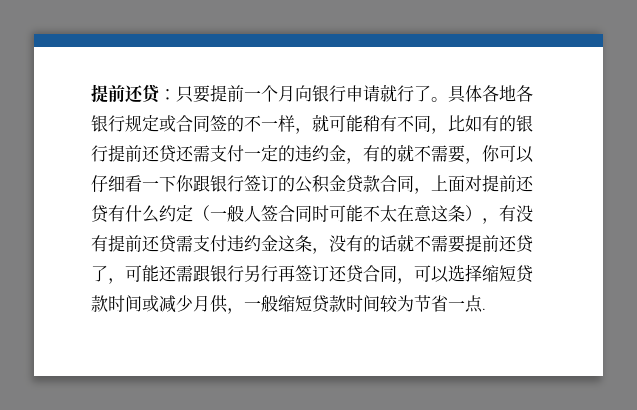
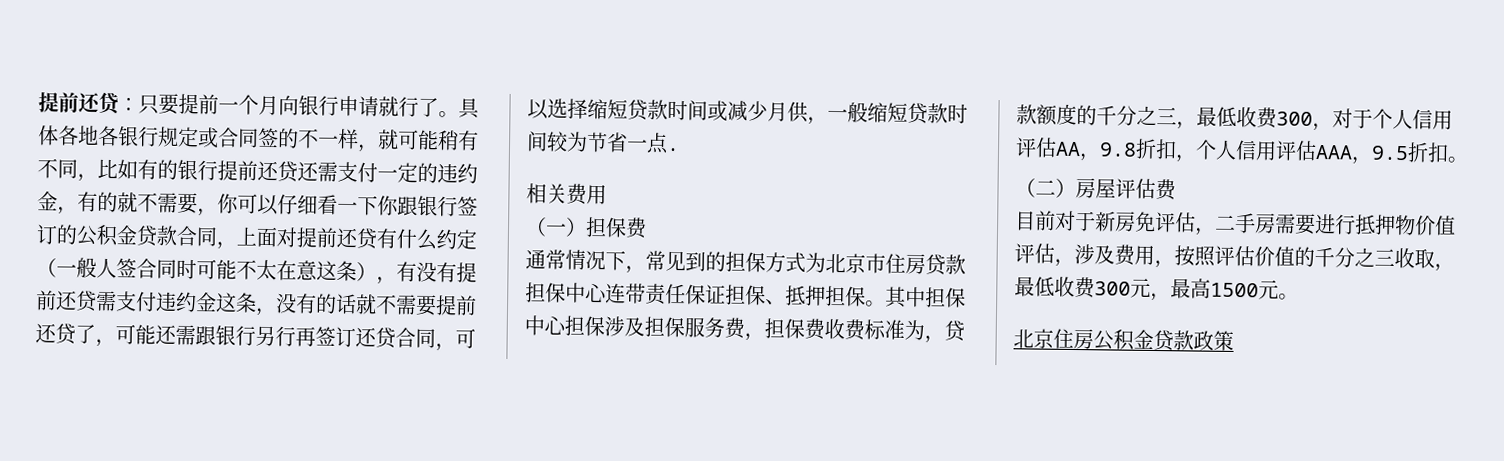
+ 相关费用
+ （一）担保费
+ 通常情况下，常见到的担保方式为北京市住房贷款担保中心连带责任保证担保、抵押担保。其中担保中心担保涉及担保服务费，担保费收费标准为，贷款额度的千分之三，最低收费300，对于个人信用评估AA，9.8折扣，个人信用评估AAA，9.5折扣。
+ （二）房屋评估费
+ 目前对于新房免评估，二手房需要进行抵押物价值评估，涉及费用，按照评估价值的千分之三收取，最低收费300元，最高1500元。
+ 北京住房公积金贷款政策

